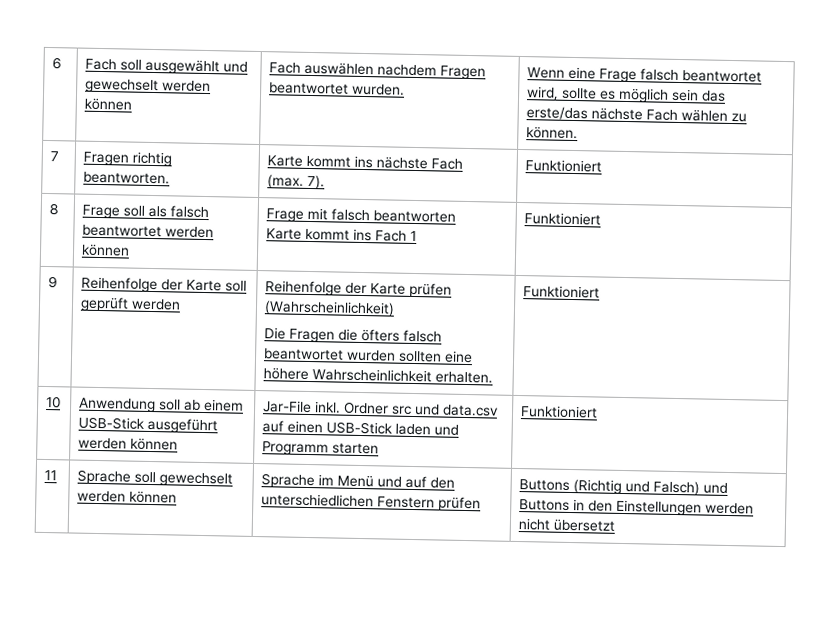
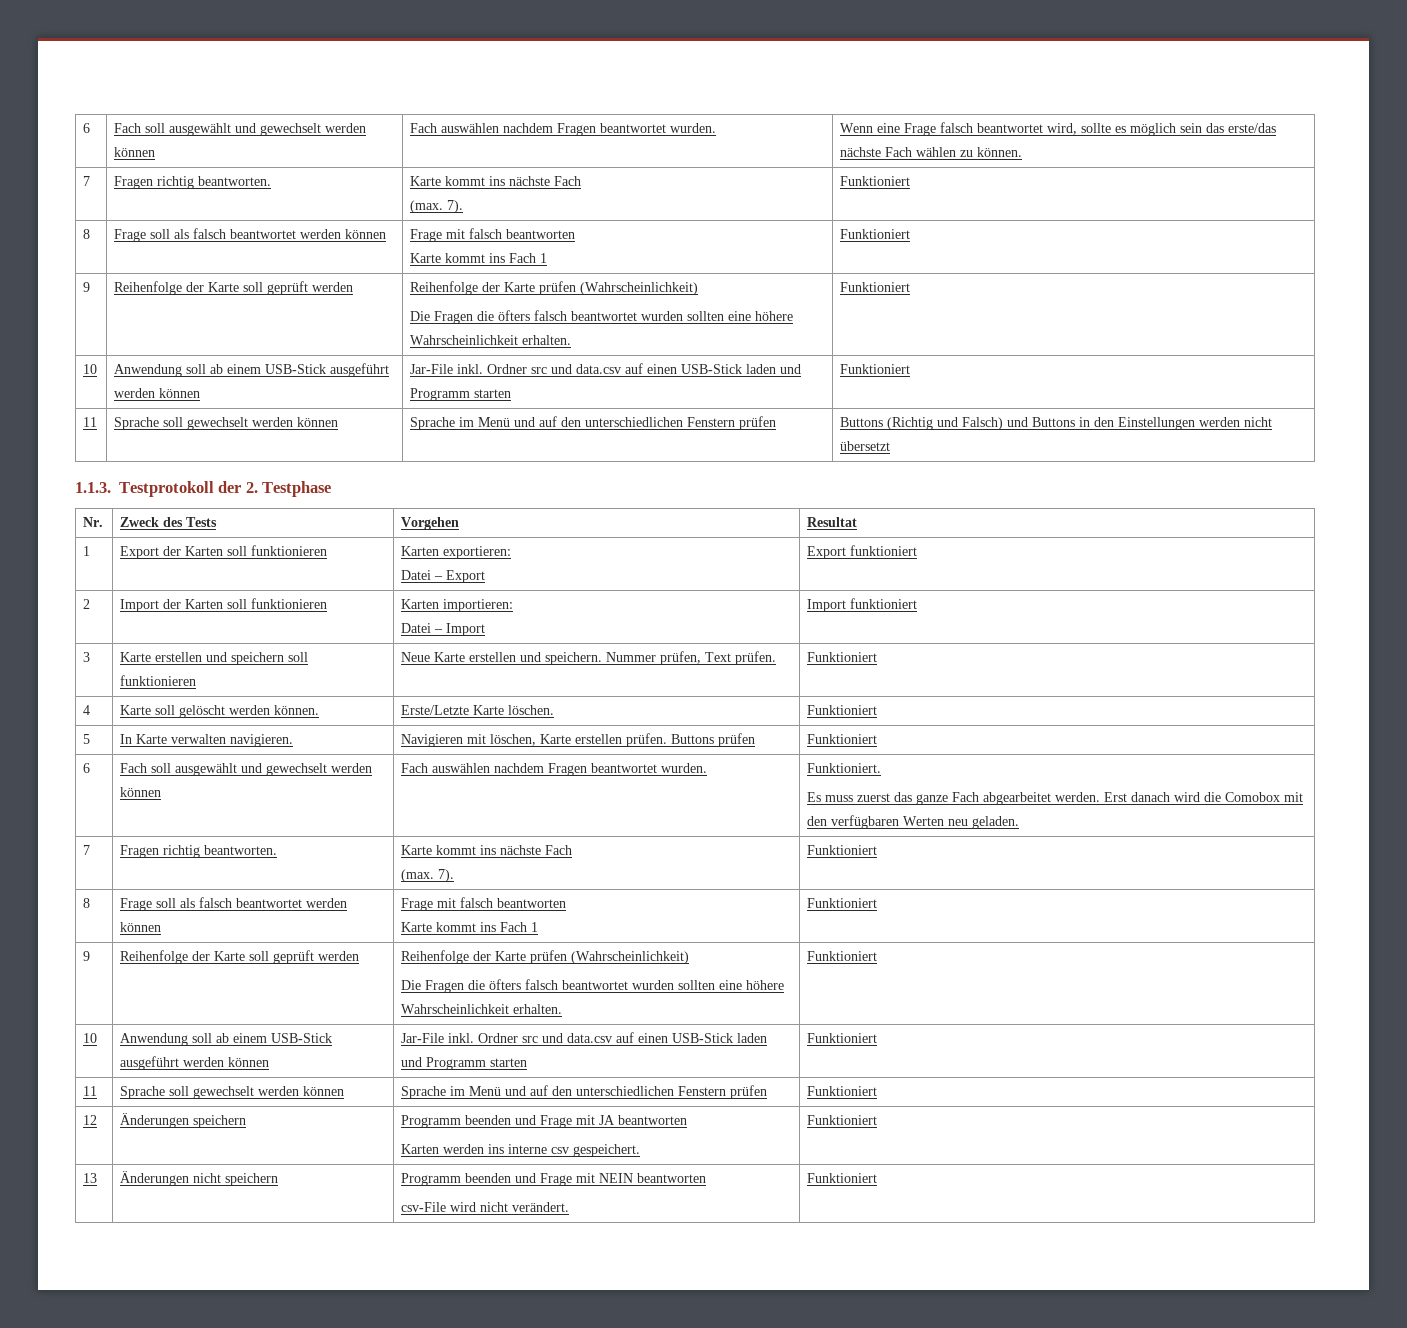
+ 1.1.3. Testprotokoll der 2. Testphase
+ Nr. | Zweck des Tests | Vorgehen | Resultat
+ 1 | Export der Karten soll funktionieren | Karten exportieren:
+ Datei – Export | Export funktioniert
+ 2 | Import der Karten soll funktionieren | Karten importieren:
+ Datei – Import | Import funktioniert
+ 3 | Karte erstellen und speichern soll funktionieren | Neue Karte erstellen und speichern. Nummer prüfen, Text prüfen. | Funktioniert
+ 4 | Karte soll gelöscht werden können. | Erste/Letzte Karte löschen. | Funktioniert
+ 5 | In Karte verwalten navigieren. | Navigieren mit löschen, Karte erstellen prüfen. Buttons prüfen | Funktioniert
+ 6 | Fach soll ausgewählt und gewechselt werden können | Fach auswählen nachdem Fragen beantwortet wurden. | Funktioniert.
+ Es muss zuerst das ganze Fach abgearbeitet werden. Erst danach wird die Comobox mit den verfügbaren Werten neu geladen.
+ 7 | Fragen richtig beantworten. | Karte kommt ins nächste Fach
+ (max. 7). | Funktioniert
+ 8 | Frage soll als falsch beantwortet werden können | Frage mit falsch beantworten
+ Karte kommt ins Fach 1 | Funktioniert
+ 9 | Reihenfolge der Karte soll geprüft werden | Reihenfolge der Karte prüfen (Wahrscheinlichkeit)
+ Die Fragen die öfters falsch beantwortet wurden sollten eine höhere Wahrscheinlichkeit erhalten. | Funktioniert
+ 10 | Anwendung soll ab einem USB-Stick ausgeführt werden können | Jar-File inkl. Ordner src und data.csv auf einen USB-Stick laden und Programm starten | Funktioniert
+ 11 | Sprache soll gewechselt werden können | Sprache im Menü und auf den unterschiedlichen Fenstern prüfen | Funktioniert
+ 12 | Änderungen speichern | Programm beenden und Frage mit JA beantworten
+ Karten werden ins interne csv gespeichert. | Funktioniert
+ 13 | Änderungen nicht speichern | Programm beenden und Frage mit NEIN beantworten
+ csv-File wird nicht verändert. | Funktioniert

